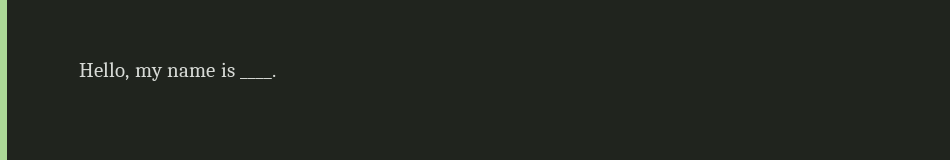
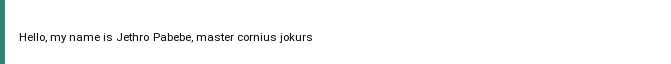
- Hello, my name is ____.
+ Hello, my name is Jethro Pabebe, master cornius jokurs

